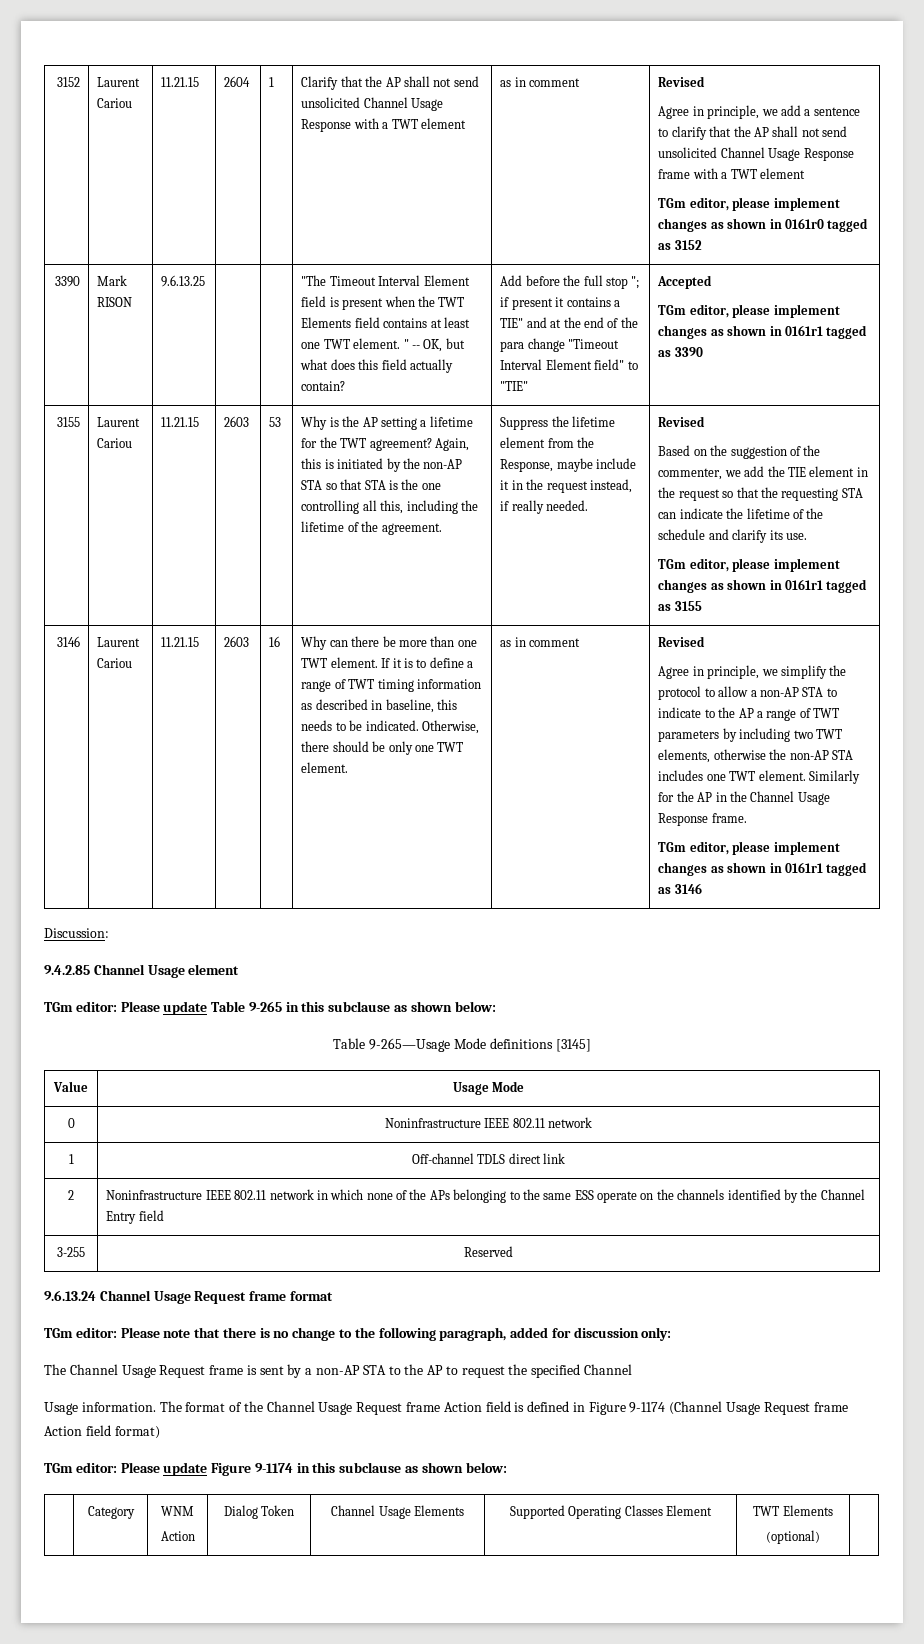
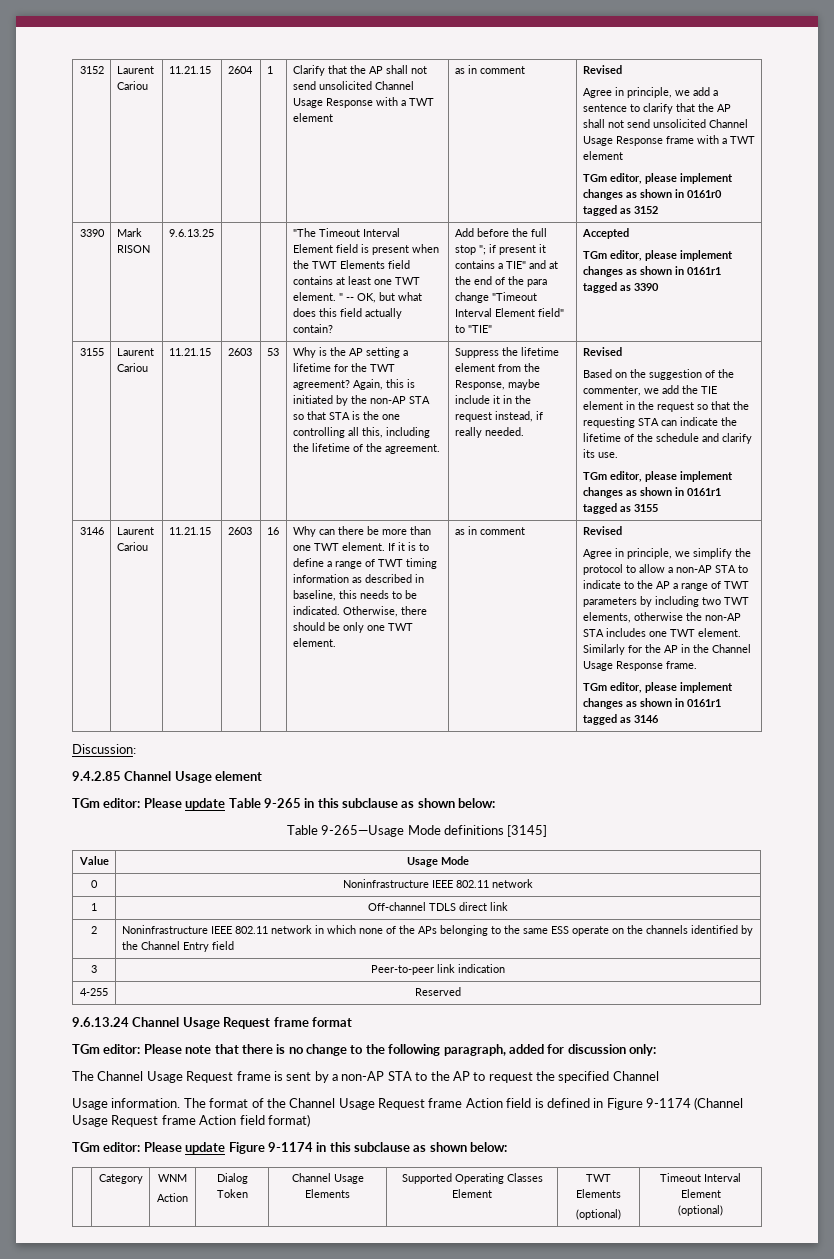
- 3-255 | Reserved
+ 3 | Peer-to-peer link indication
+ 4-255 | Reserved
  | Category | WNM
  Action | Dialog Token | Channel Usage Elements | Supported Operating Classes Element | TWT Elements
- (optional) |
+ (optional) | Timeout Interval Element
+ (optional)

